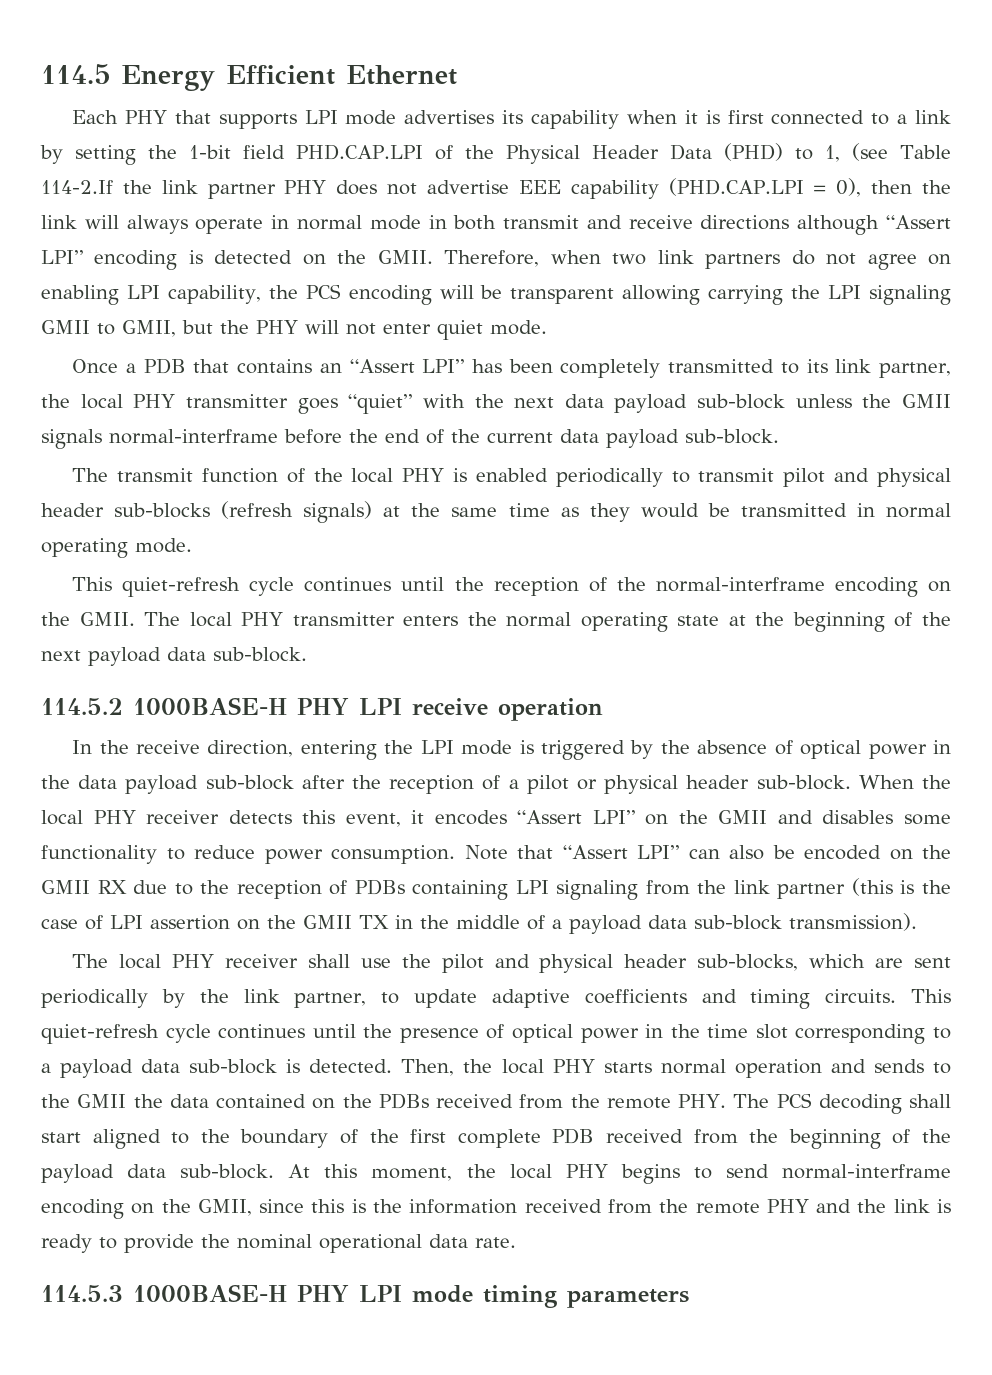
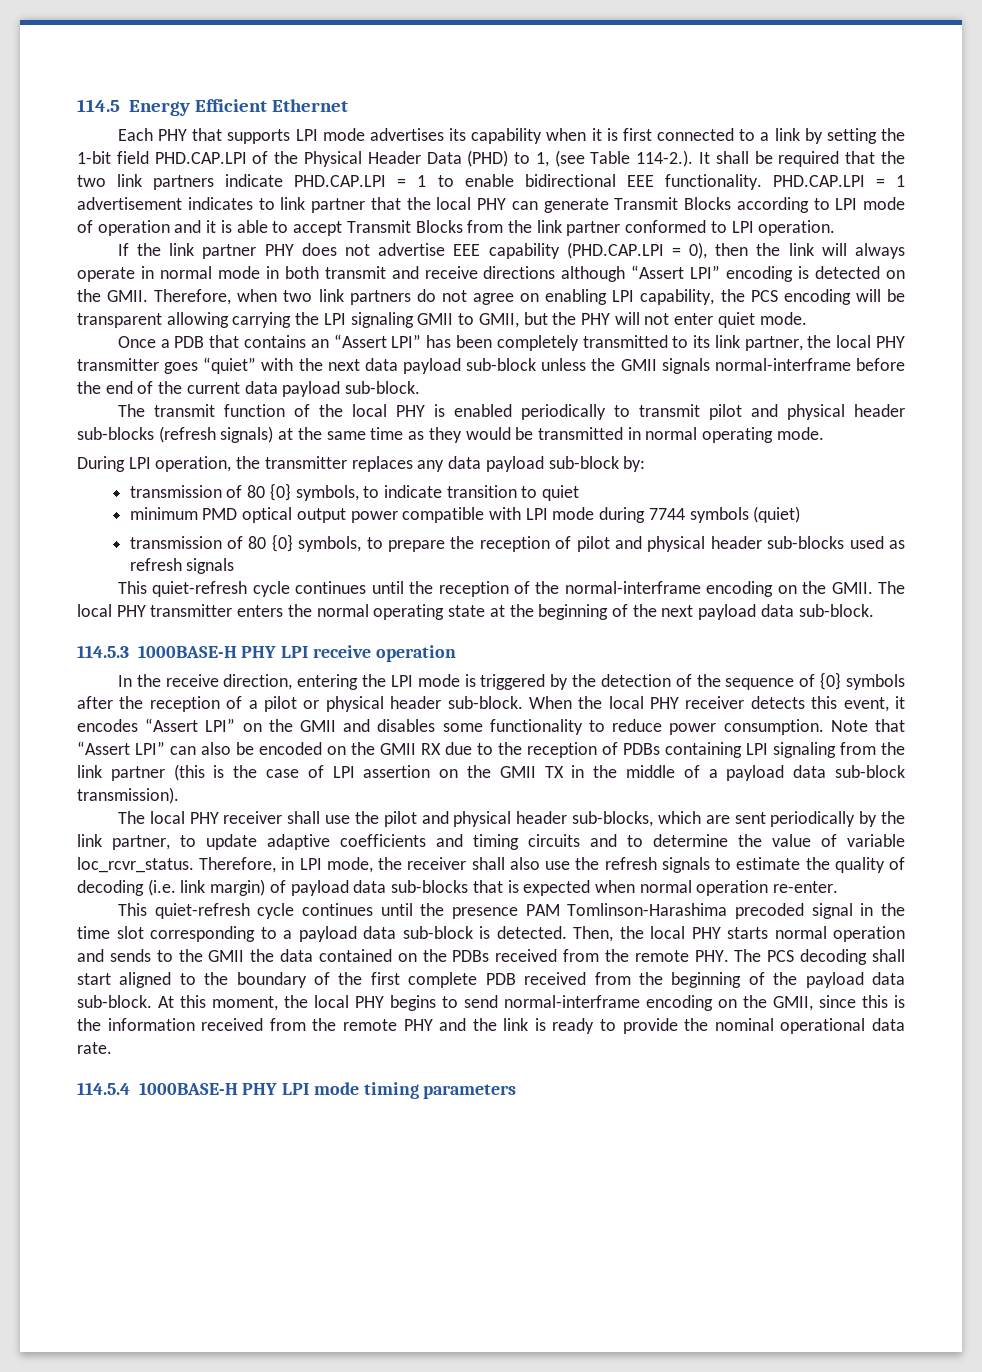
- Each PHY that supports LPI mode advertises its capability when it is first connected to a link by setting the 1-bit field PHD.CAP.LPI of the Physical Header Data (PHD) to 1, (see Table 114-2.If the link partner PHY does not advertise EEE capability (PHD.CAP.LPI = 0), then the link will always operate in normal mode in both transmit and receive directions although “Assert LPI” encoding is detected on the GMII.
+ Each PHY that supports LPI mode advertises its capability when it is first connected to a link by setting the 1-bit field PHD.CAP.LPI of the Physical Header Data (PHD) to 1, (see Table 114-2.). It shall be required that the two link partners indicate PHD.CAP.LPI = 1 to enable bidirectional EEE functionality. PHD.CAP.LPI = 1 advertisement indicates to link partner that the local PHY can generate Transmit Blocks according to LPI mode of operation and it is able to accept Transmit Blocks from the link partner conformed to LPI operation.
+ If the link partner PHY does not advertise EEE capability (PHD.CAP.LPI = 0), then the link will always operate in normal mode in both transmit and receive directions although “Assert LPI” encoding is detected on the GMII.
+ During LPI operation, the transmitter replaces any data payload sub-block by:
+ transmission of 80 {0} symbols, to indicate transition to quiet
+ minimum PMD optical output power compatible with LPI mode during 7744 symbols (quiet)
+ transmission of 80 {0} symbols, to prepare the reception of pilot and physical header sub-blocks used as refresh signals
- 114.5.2 1000BASE-H PHY LPI receive operation
+ 114.5.3 1000BASE-H PHY LPI receive operation
- In the receive direction, entering the LPI mode is triggered by the absence of optical power in the data payload sub-block after the reception of a pilot or physical header sub-block.
+ In the receive direction, entering the LPI mode is triggered by the detection of the sequence of {0} symbols after the reception of a pilot or physical header sub-block.
- The local PHY receiver shall use the pilot and physical header sub-blocks, which are sent periodically by the link partner, to update adaptive coefficients and timing circuits. This quiet-refresh cycle continues until the presence of optical power in the time slot corresponding to a payload data sub-block is detected.
+ The local PHY receiver shall use the pilot and physical header sub-blocks, which are sent periodically by the link partner, to update adaptive coefficients and timing circuits and to determine the value of variable loc_rcvr_status. Therefore, in LPI mode, the receiver shall also use the refresh signals to estimate the quality of decoding (i.e. link margin) of payload data sub-blocks that is expected when normal operation re-enter.
+ This quiet-refresh cycle continues until the presence PAM Tomlinson-Harashima precoded signal in the time slot corresponding to a payload data sub-block is detected.
- 114.5.3 1000BASE-H PHY LPI mode timing parameters
+ 114.5.4 1000BASE-H PHY LPI mode timing parameters

